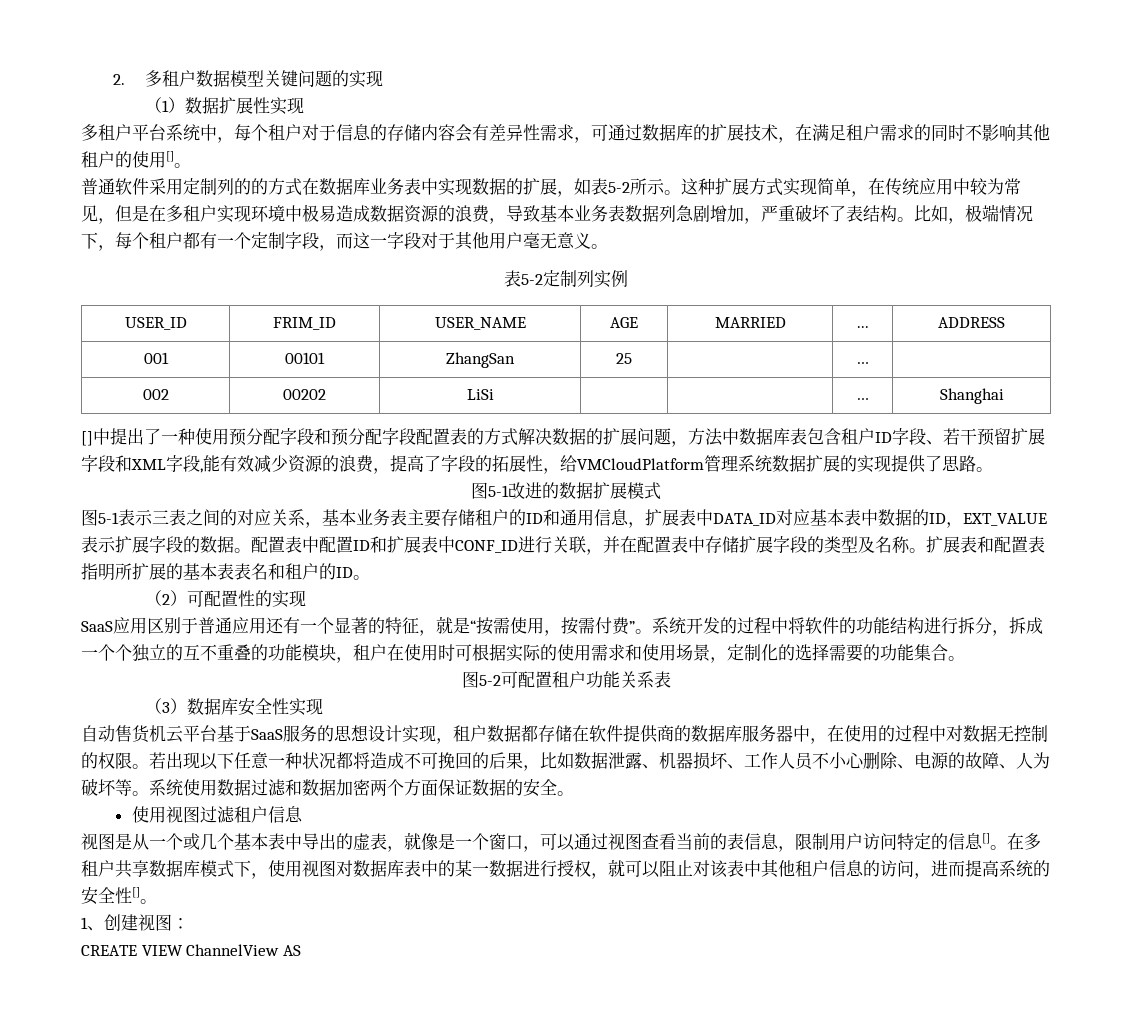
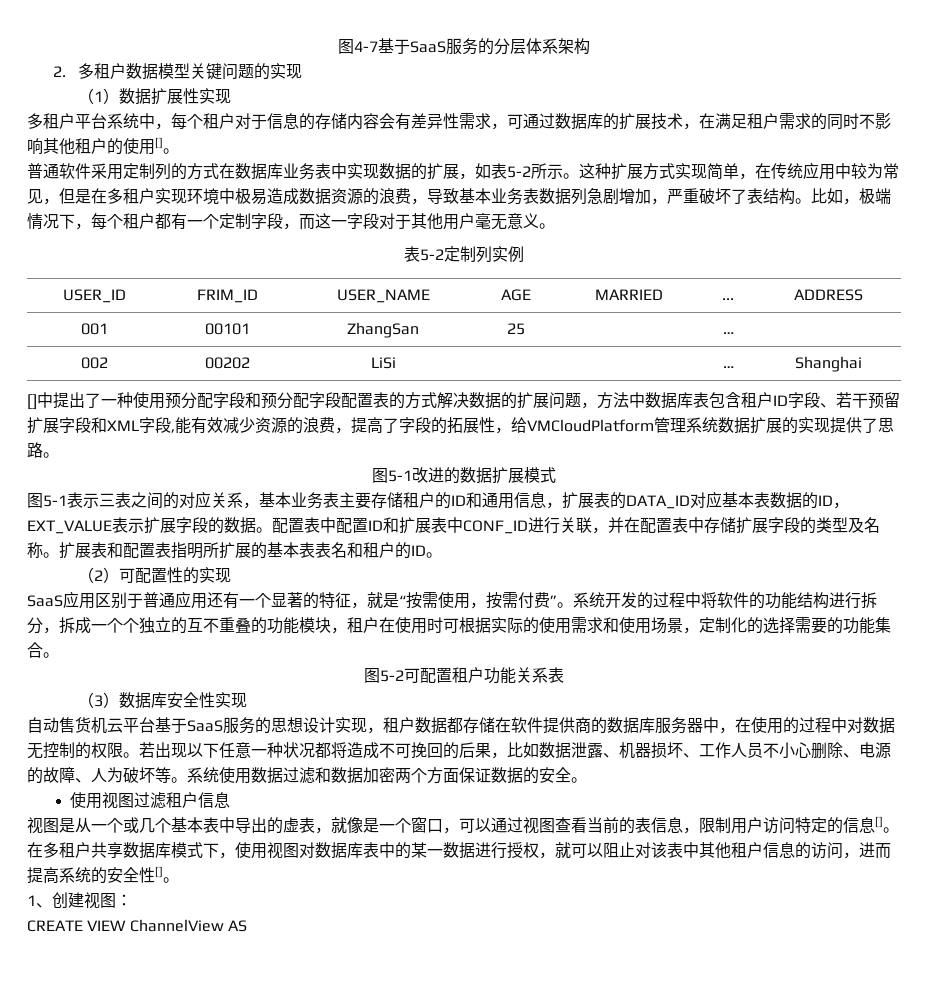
+ 图4-7基于SaaS服务的分层体系架构
- 普通软件采用定制列的的方式在数据库业务表中实现数据的扩展，如表5-2所示。
+ 普通软件采用定制列的方式在数据库业务表中实现数据的扩展，如表5-2所示。
- 图5-1表示三表之间的对应关系，基本业务表主要存储租户的ID和通用信息，扩展表中DATA_ID对应基本表中数据的ID，EXT_VALUE表示扩展字段的数据。
+ 图5-1表示三表之间的对应关系，基本业务表主要存储租户的ID和通用信息，扩展表的DATA_ID对应基本表数据的ID，EXT_VALUE表示扩展字段的数据。

